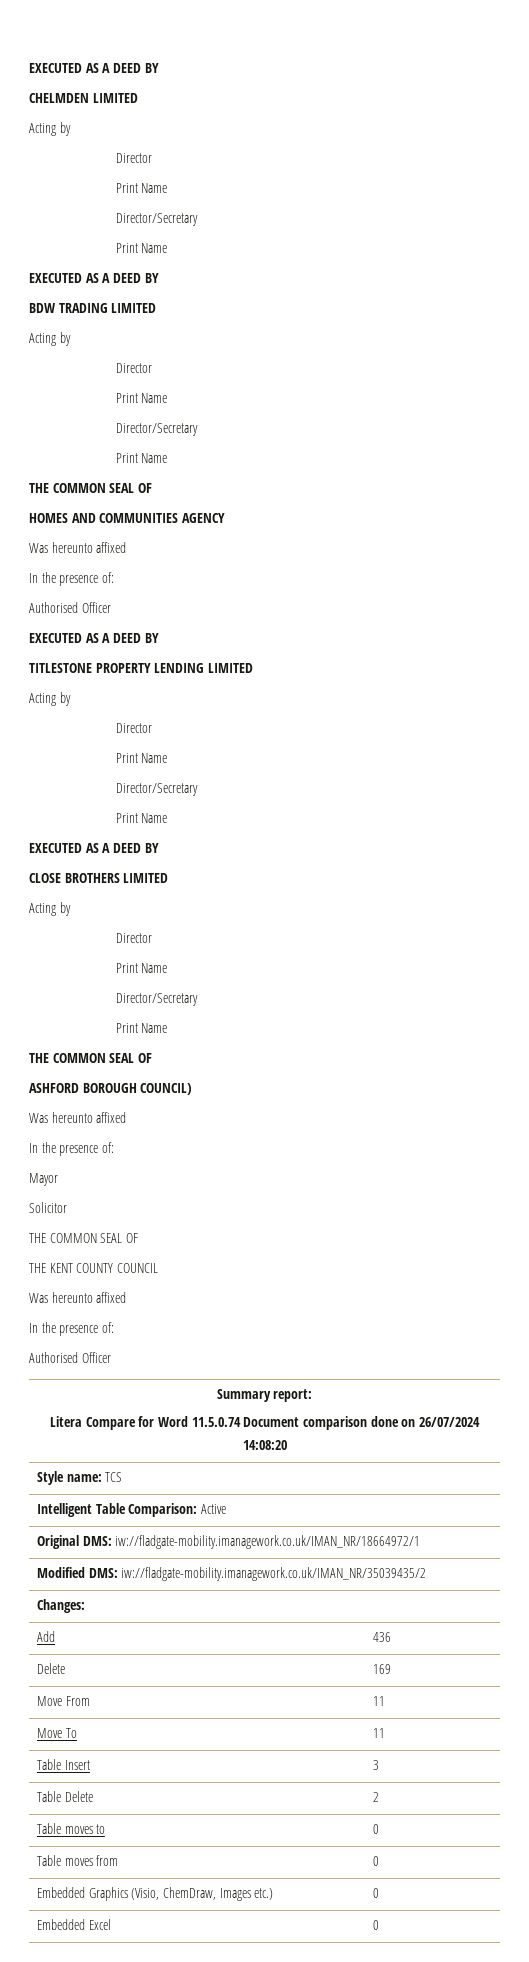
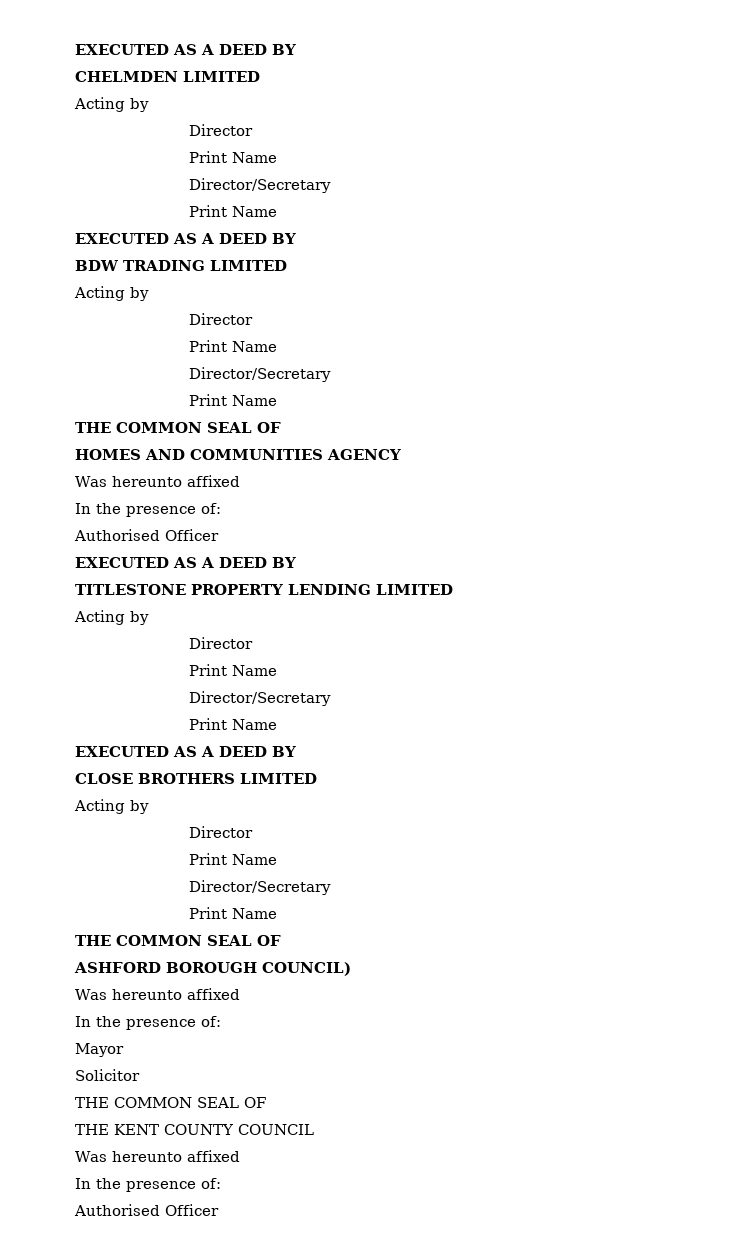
- Summary report:
- Litera Compare for Word 11.5.0.74 Document comparison done on 26/07/2024 14:08:20
- Style name: TCS
- Intelligent Table Comparison: Active
- Original DMS: iw://fladgate-mobility.imanagework.co.uk/IMAN_NR/18664972/1
- Modified DMS: iw://fladgate-mobility.imanagework.co.uk/IMAN_NR/35039435/2
- Changes:
- Add | 436
- Delete | 169
- Move From | 11
- Move To | 11
- Table Insert | 3
- Table Delete | 2
- Table moves to | 0
- Table moves from | 0
- Embedded Graphics (Visio, ChemDraw, Images etc.) | 0
- Embedded Excel | 0

